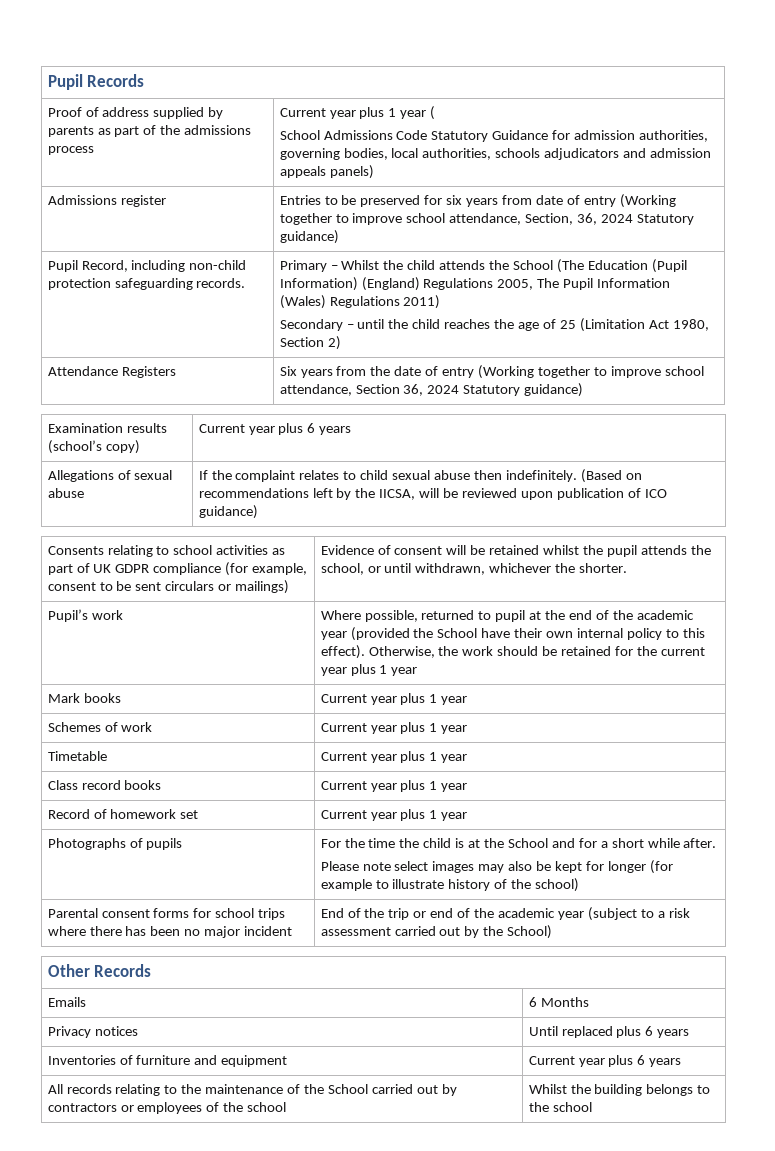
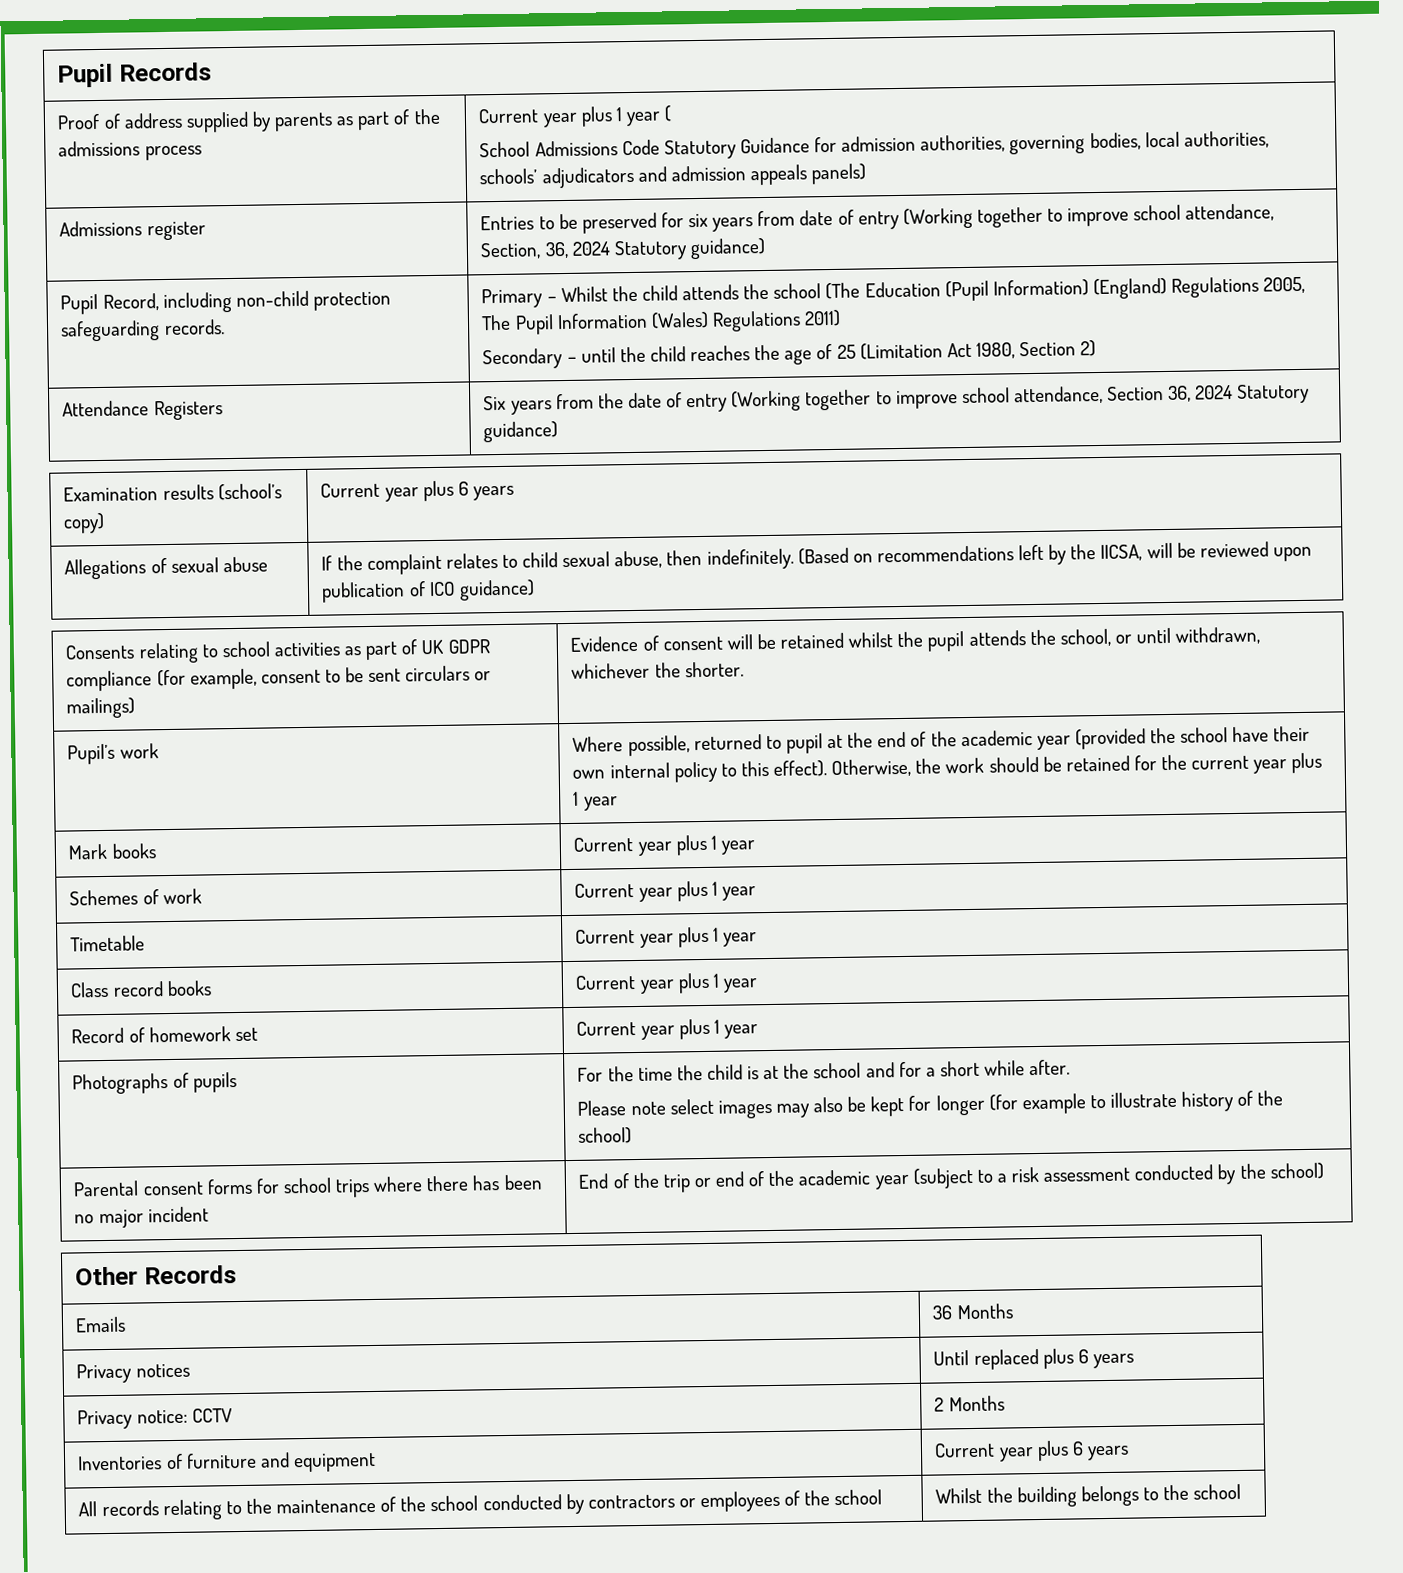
  Proof of address supplied by parents as part of the admissions process | Current year plus 1 year (
- School Admissions Code Statutory Guidance for admission authorities, governing bodies, local authorities, schools adjudicators and admission appeals panels)
+ School Admissions Code Statutory Guidance for admission authorities, governing bodies, local authorities, schools’ adjudicators and admission appeals panels)
- Primary – Whilst the child attends the School (The Education (Pupil Information) (England) Regulations 2005, The Pupil Information (Wales) Regulations 2011)
+ Primary – Whilst the child attends the school (The Education (Pupil Information) (England) Regulations 2005, The Pupil Information (Wales) Regulations 2011)
- Allegations of sexual abuse | If the complaint relates to child sexual abuse then indefinitely. (Based on recommendations left by the IICSA, will be reviewed upon publication of ICO guidance)
+ Allegations of sexual abuse | If the complaint relates to child sexual abuse, then indefinitely. (Based on recommendations left by the IICSA, will be reviewed upon publication of ICO guidance)
- Pupil’s work | Where possible, returned to pupil at the end of the academic year (provided the School have their own internal policy to this effect). Otherwise, the work should be retained for the current year plus 1 year
+ Pupil’s work | Where possible, returned to pupil at the end of the academic year (provided the school have their own internal policy to this effect). Otherwise, the work should be retained for the current year plus 1 year
- Photographs of pupils | For the time the child is at the School and for a short while after.
+ Photographs of pupils | For the time the child is at the school and for a short while after.
- Parental consent forms for school trips where there has been no major incident | End of the trip or end of the academic year (subject to a risk assessment carried out by the School)
+ Parental consent forms for school trips where there has been no major incident | End of the trip or end of the academic year (subject to a risk assessment conducted by the school)
- Emails | 6 Months
+ Emails | 36 Months
+ Privacy notice: CCTV | 2 Months
- All records relating to the maintenance of the School carried out by contractors or employees of the school | Whilst the building belongs to the school
+ All records relating to the maintenance of the school conducted by contractors or employees of the school | Whilst the building belongs to the school

